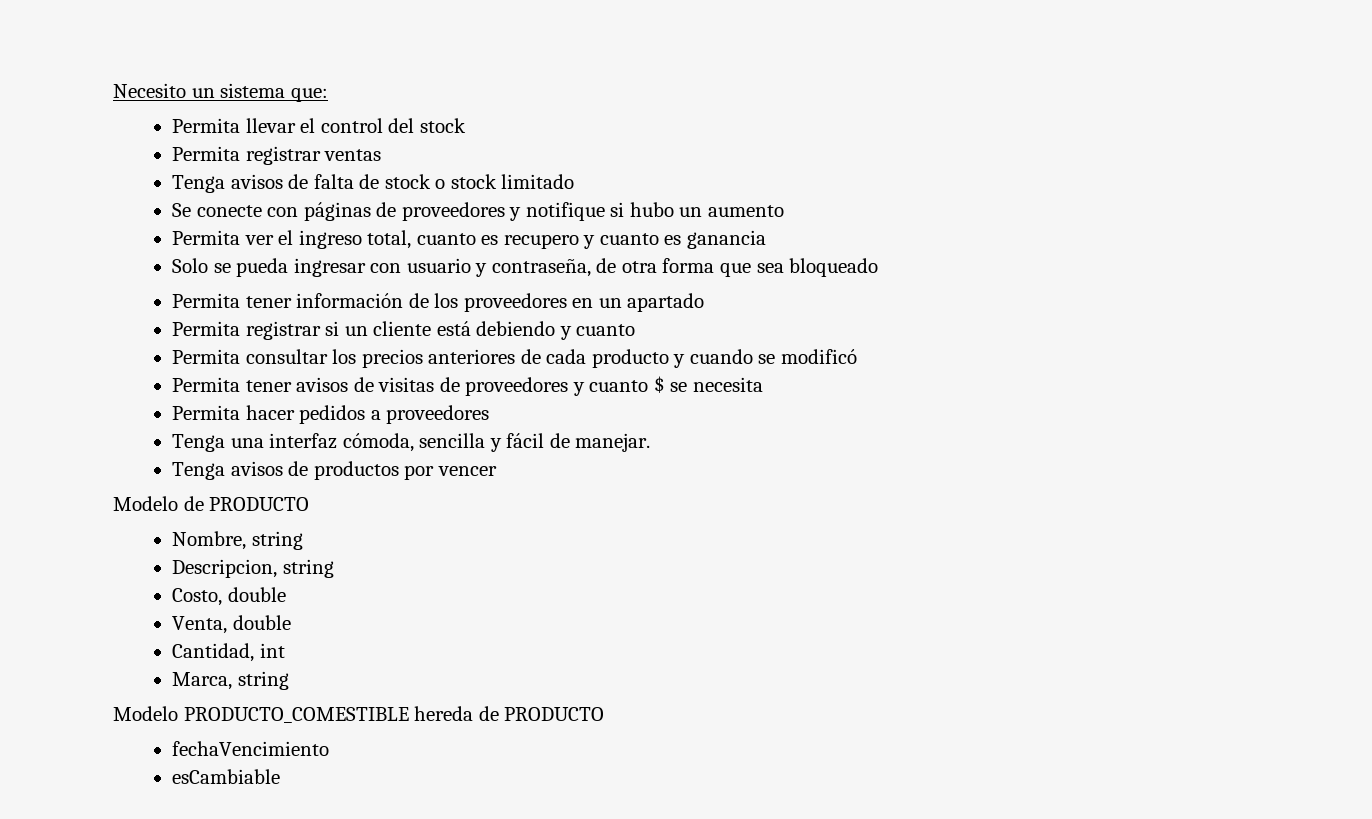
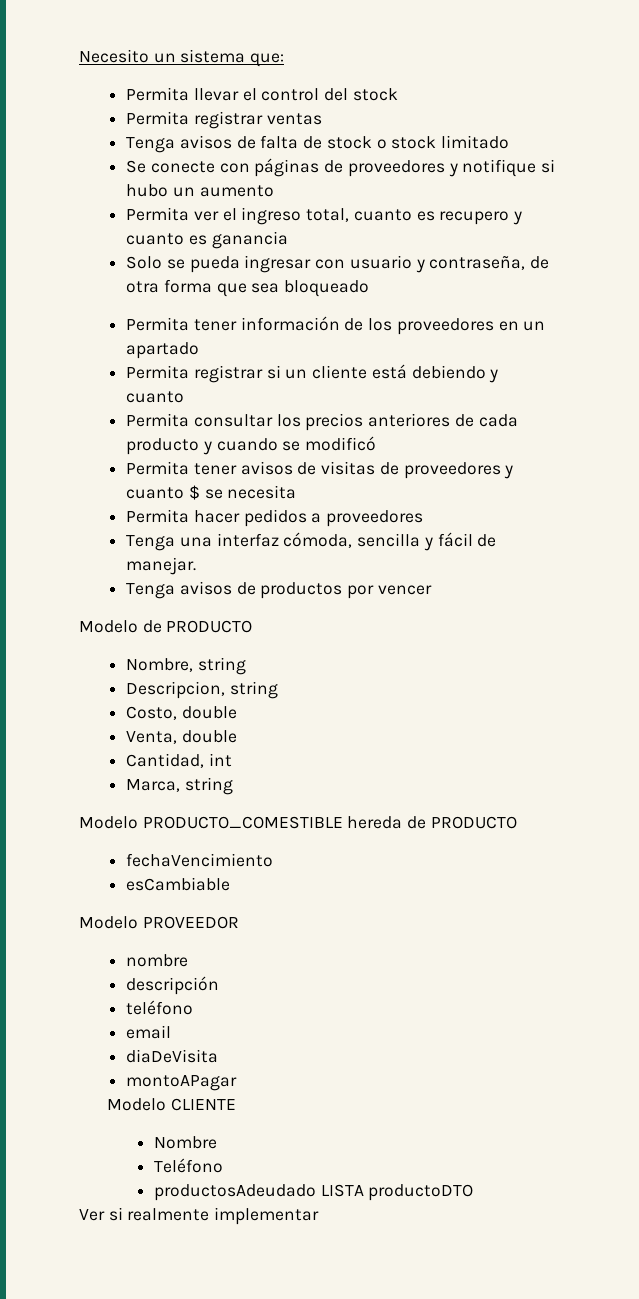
+ Modelo PROVEEDOR
+ nombre
+ descripción
+ teléfono
+ email
+ diaDeVisita
+ montoAPagar
+ Modelo CLIENTE
+ Nombre
+ Teléfono
+ productosAdeudado LISTA productoDTO
+ Ver si realmente implementar

